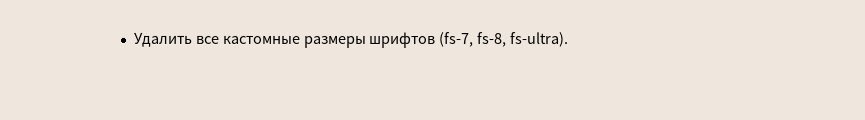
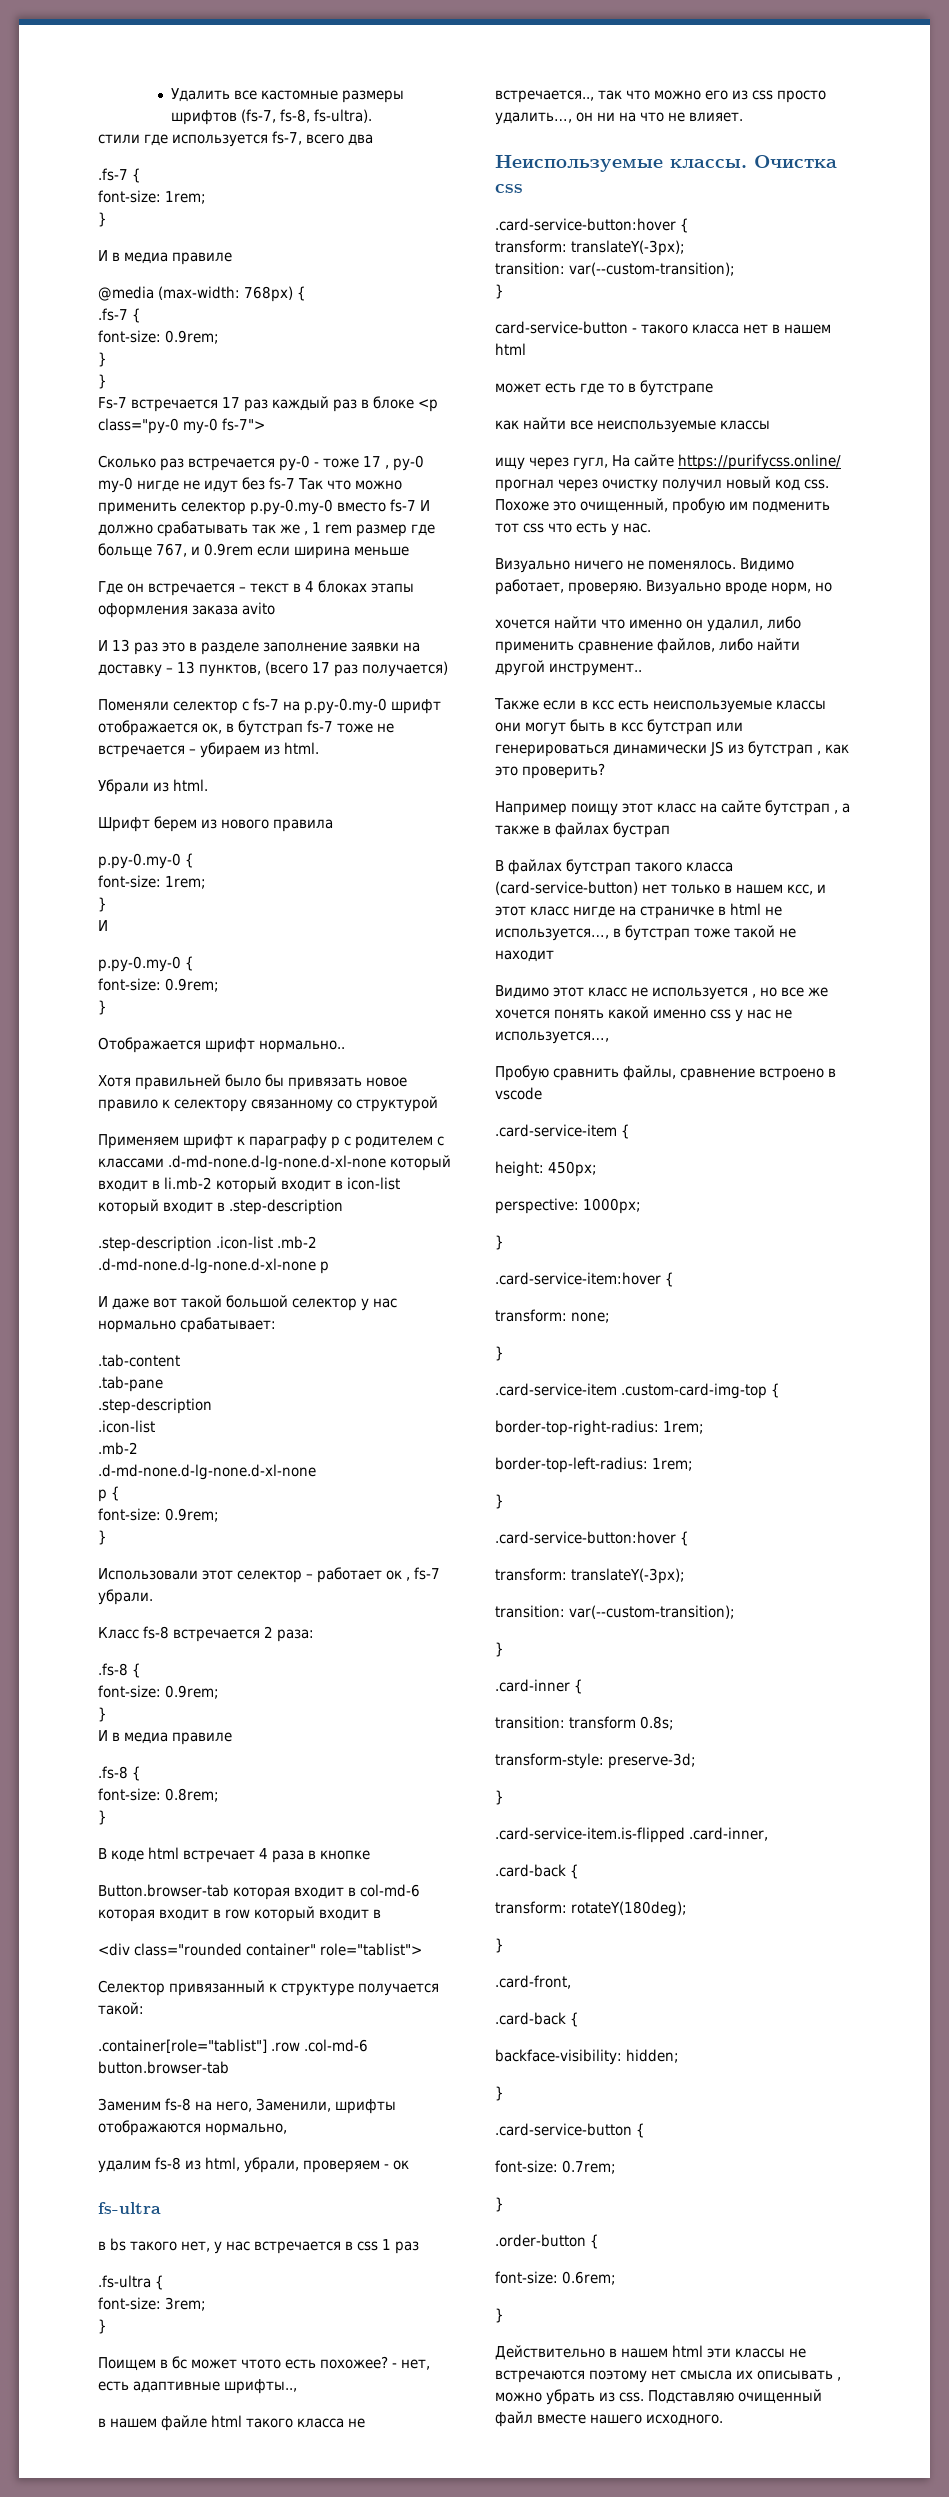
+ стили где используется fs-7, всего два
+ .fs-7 {
+ font-size: 1rem;
+ }
+ И в медиа правиле
+ @media (max-width: 768px) {
+ .fs-7 {
+ font-size: 0.9rem;
+ }
+ }
+ Fs-7 встречается 17 раз каждый раз в блоке <p class="py-0 my-0 fs-7">
+ Сколько раз встречается py-0 - тоже 17 , py-0 my-0 нигде не идут без fs-7 Так что можно применить селектор p.py-0.my-0 вместо fs-7 И должно срабатывать так же , 1 rem размер где больще 767, и 0.9rem если ширина меньше
+ Где он встречается – текст в 4 блоках этапы оформления заказа avito
+ И 13 раз это в разделе заполнение заявки на доставку – 13 пунктов, (всего 17 раз получается)
+ Поменяли селектор с fs-7 на p.py-0.my-0 шрифт отображается ок, в бутстрап fs-7 тоже не встречается – убираем из html.
+ Убрали из html.
+ Шрифт берем из нового правила
+ p.py-0.my-0 {
+ font-size: 1rem;
+ }
+ И
+ p.py-0.my-0 {
+ font-size: 0.9rem;
+ }
+ Отображается шрифт нормально..
+ Хотя правильней было бы привязать новое правило к селектору связанному со структурой
+ Применяем шрифт к параграфу p с родителем с классами .d-md-none.d-lg-none.d-xl-none который входит в li.mb-2 который входит в icon-list который входит в .step-description
+ .step-description .icon-list .mb-2 .d-md-none.d-lg-none.d-xl-none p
+ И даже вот такой большой селектор у нас нормально срабатывает:
+ .tab-content
+ .tab-pane
+ .step-description
+ .icon-list
+ .mb-2
+ .d-md-none.d-lg-none.d-xl-none
+ p {
+ font-size: 0.9rem;
+ }
+ Использовали этот селектор – работает ок , fs-7 убрали.
+ Класс fs-8 встречается 2 раза:
+ .fs-8 {
+ font-size: 0.9rem;
+ }
+ И в медиа правиле
+ .fs-8 {
+ font-size: 0.8rem;
+ }
+ В коде html встречает 4 раза в кнопке
+ Button.browser-tab которая входит в col-md-6 которая входит в row который входит в
+ <div class="rounded container" role="tablist">
+ Селектор привязанный к структуре получается такой:
+ .container[role="tablist"] .row .col-md-6 button.browser-tab
+ Заменим fs-8 на него, Заменили, шрифты отображаются нормально,
+ удалим fs-8 из html, убрали, проверяем - ок
+ fs-ultra
+ в bs такого нет, у нас встречается в css 1 раз
+ .fs-ultra {
+ font-size: 3rem;
+ }
+ Поищем в бс может чтото есть похожее? - нет, есть адаптивные шрифты..,
+ в нашем файле html такого класса не встречается.., так что можно его из css просто удалить…, он ни на что не влияет.
+ Неиспользуемые классы. Очистка css
+ .card-service-button:hover {
+ transform: translateY(-3px);
+ transition: var(--custom-transition);
+ }
+ card-service-button - такого класса нет в нашем html
+ может есть где то в бутстрапе
+ как найти все неиспользуемые классы
+ ищу через гугл, На сайте https://purifycss.online/ прогнал через очистку получил новый код css. Похоже это очищенный, пробую им подменить тот css что есть у нас.
+ Визуально ничего не поменялось. Видимо работает, проверяю. Визуально вроде норм, но
+ хочется найти что именно он удалил, либо применить сравнение файлов, либо найти другой инструмент..
+ Также если в ксс есть неиспользуемые классы они могут быть в кcc бутстрап или генерироваться динамически JS из бутстрап , как это проверить?
+ Например поищу этот класс на сайте бутстрап , а также в файлах бустрап
+ В файлах бутстрап такого класса (card-service-button) нет только в нашем ксс, и этот класс нигде на страничке в html не используется…, в бутстрап тоже такой не находит
+ Видимо этот класс не используется , но все же хочется понять какой именно css у нас не используется…,
+ Пробую сравнить файлы, сравнение встроено в vscode
+ .card-service-item {
+ height: 450px;
+ perspective: 1000px;
+ }
+ .card-service-item:hover {
+ transform: none;
+ }
+ .card-service-item .custom-card-img-top {
+ border-top-right-radius: 1rem;
+ border-top-left-radius: 1rem;
+ }
+ .card-service-button:hover {
+ transform: translateY(-3px);
+ transition: var(--custom-transition);
+ }
+ .card-inner {
+ transition: transform 0.8s;
+ transform-style: preserve-3d;
+ }
+ .card-service-item.is-flipped .card-inner,
+ .card-back {
+ transform: rotateY(180deg);
+ }
+ .card-front,
+ .card-back {
+ backface-visibility: hidden;
+ }
+ .card-service-button {
+ font-size: 0.7rem;
+ }
+ .order-button {
+ font-size: 0.6rem;
+ }
+ Действительно в нашем html эти классы не встречаются поэтому нет смысла их описывать , можно убрать из css. Подставляю очищенный файл вместе нашего исходного.

